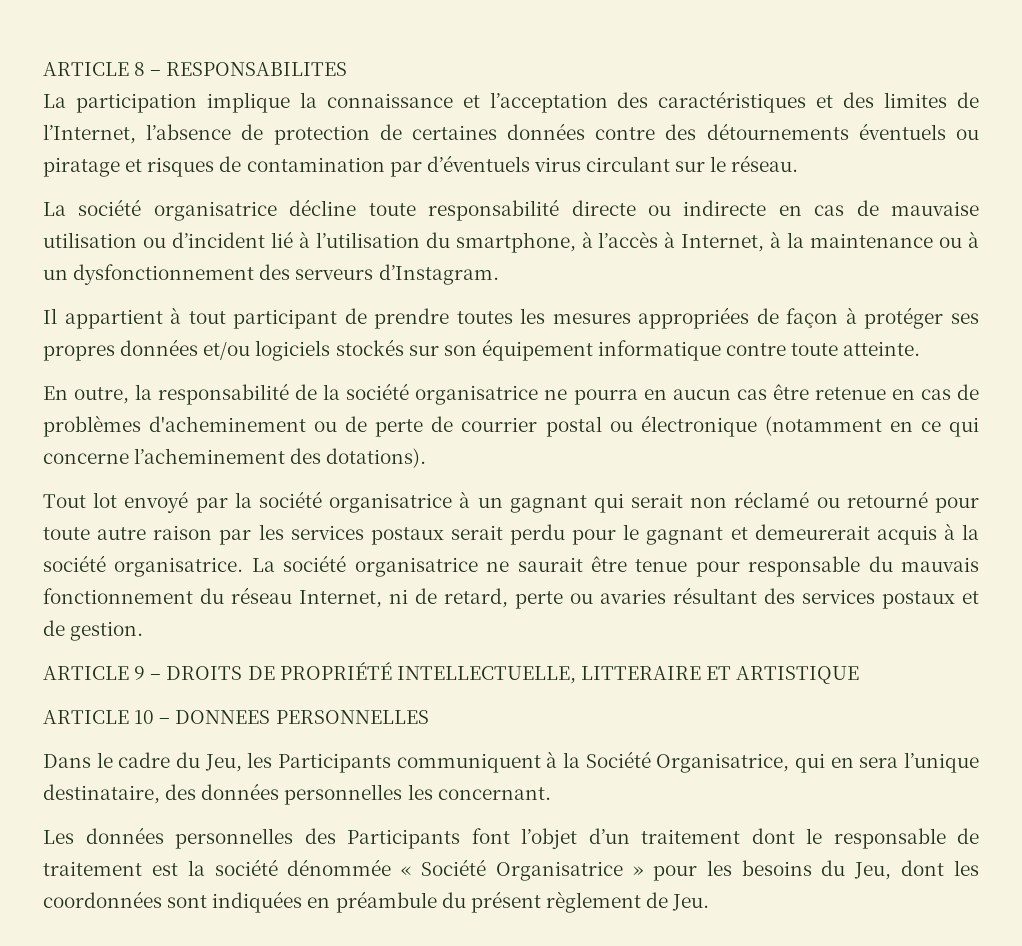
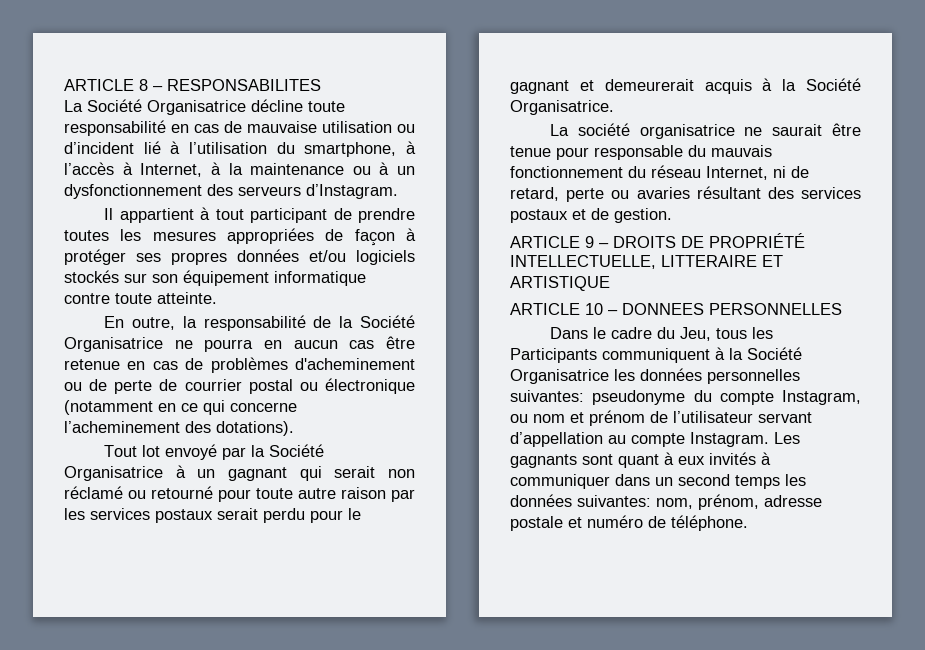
- La participation implique la connaissance et l’acceptation des caractéristiques et des limites de l’Internet, l’absence de protection de certaines données contre des détournements éventuels ou piratage et risques de contamination par d’éventuels virus circulant sur le réseau.
- La société organisatrice décline toute responsabilité directe ou indirecte en cas de mauvaise utilisation ou d’incident lié à l’utilisation du smartphone, à l’accès à Internet, à la maintenance ou à un dysfonctionnement des serveurs d’Instagram.
+ La Société Organisatrice décline toute responsabilité en cas de mauvaise utilisation ou d’incident lié à l’utilisation du smartphone, à l’accès à Internet, à la maintenance ou à un dysfonctionnement des serveurs d’Instagram.
- En outre, la responsabilité de la société organisatrice ne pourra en aucun cas être retenue en cas de problèmes d'acheminement ou de perte de courrier postal ou électronique (notamment en ce qui concerne l’acheminement des dotations).
+ En outre, la responsabilité de la Société Organisatrice ne pourra en aucun cas être retenue en cas de problèmes d'acheminement ou de perte de courrier postal ou électronique (notamment en ce qui concerne l’acheminement des dotations).
- Tout lot envoyé par la société organisatrice à un gagnant qui serait non réclamé ou retourné pour toute autre raison par les services postaux serait perdu pour le gagnant et demeurerait acquis à la société organisatrice. La société organisatrice ne saurait être tenue pour responsable du mauvais fonctionnement du réseau Internet, ni de retard, perte ou avaries résultant des services postaux et de gestion.
+ Tout lot envoyé par la Société Organisatrice à un gagnant qui serait non réclamé ou retourné pour toute autre raison par les services postaux serait perdu pour le gagnant et demeurerait acquis à la Société Organisatrice.
+ La société organisatrice ne saurait être tenue pour responsable du mauvais fonctionnement du réseau Internet, ni de retard, perte ou avaries résultant des services postaux et de gestion.
- Dans le cadre du Jeu, les Participants communiquent à la Société Organisatrice, qui en sera l’unique destinataire, des données personnelles les concernant.
- Les données personnelles des Participants font l’objet d’un traitement dont le responsable de traitement est la société dénommée « Société Organisatrice » pour les besoins du Jeu, dont les coordonnées sont indiquées en préambule du présent règlement de Jeu.
+ Dans le cadre du Jeu, tous les Participants communiquent à la Société Organisatrice les données personnelles suivantes: pseudonyme du compte Instagram, ou nom et prénom de l’utilisateur servant d’appellation au compte Instagram. Les gagnants sont quant à eux invités à communiquer dans un second temps les données suivantes: nom, prénom, adresse postale et numéro de téléphone.

